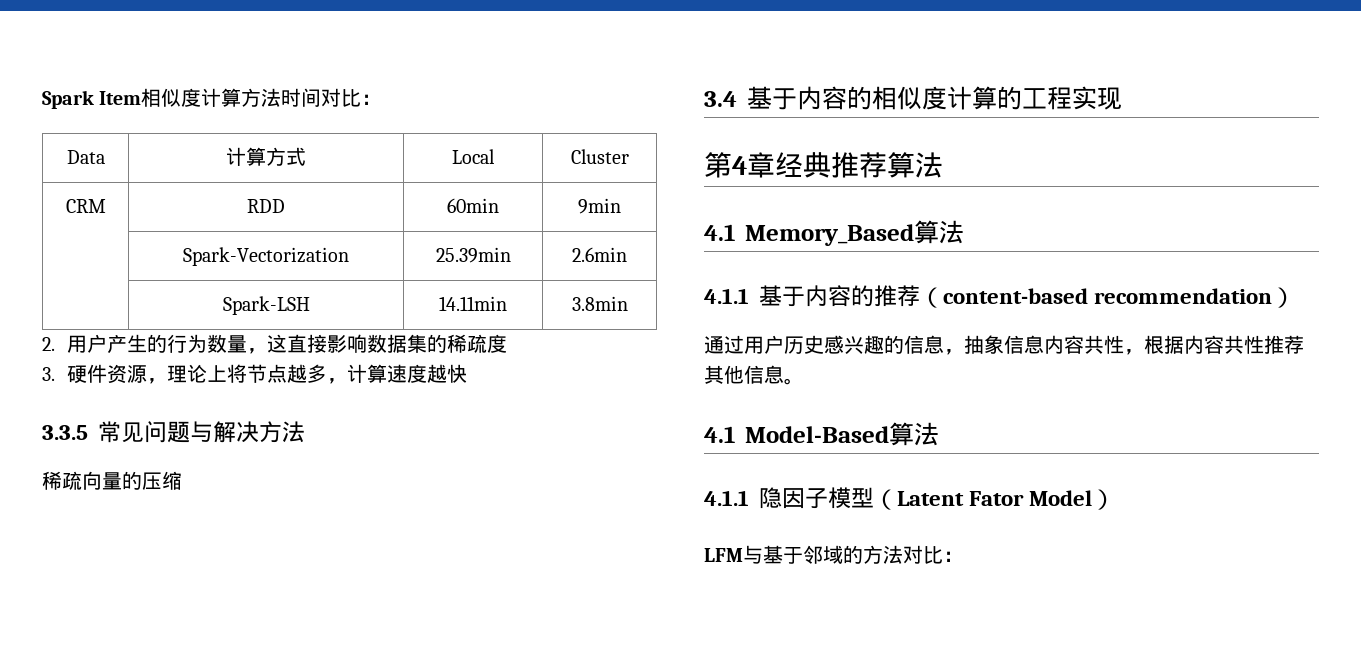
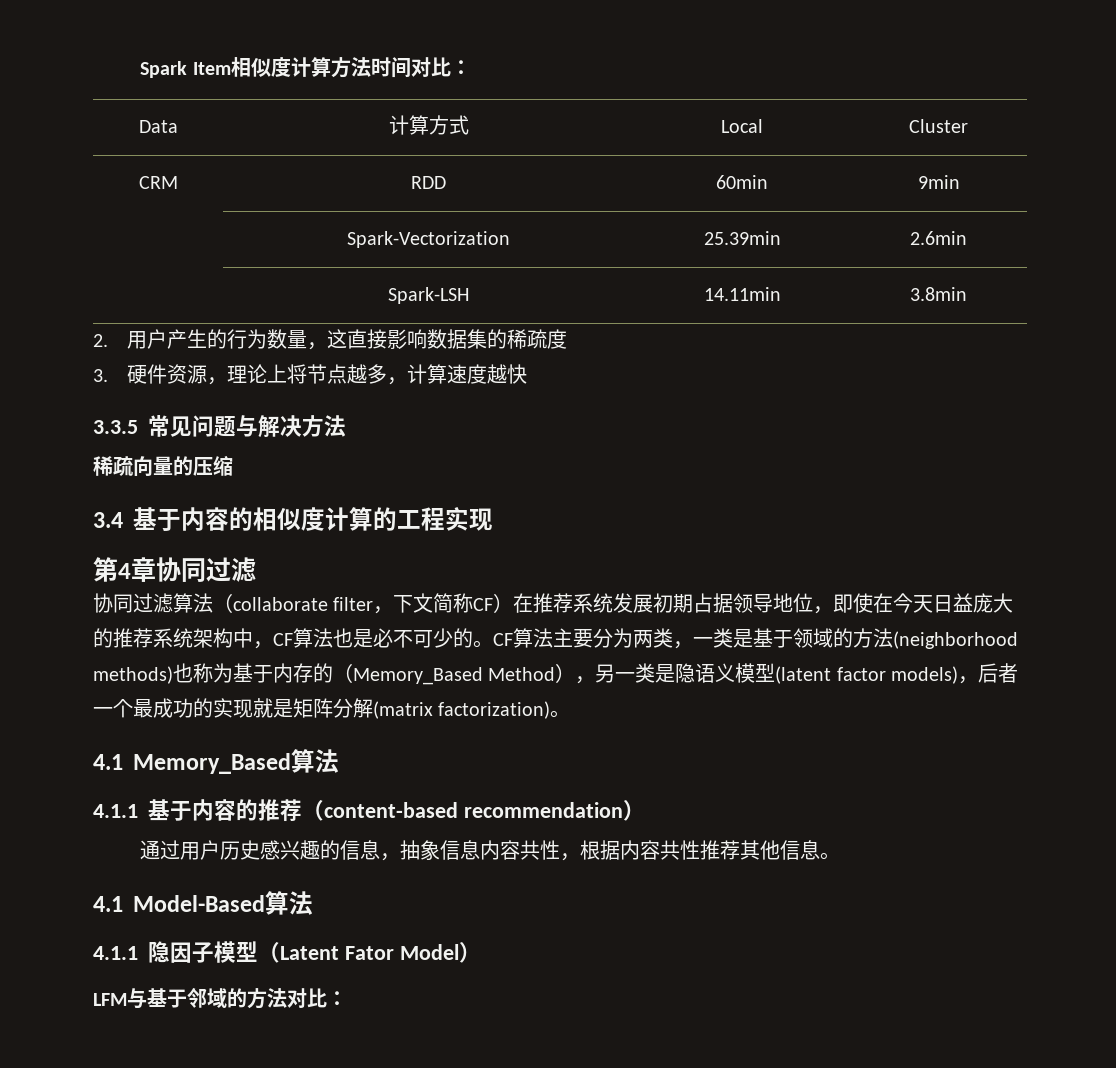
- 第4章经典推荐算法
+ 第4章协同过滤
+ 协同过滤算法（collaborate filter，下文简称CF）在推荐系统发展初期占据领导地位，即使在今天日益庞大的推荐系统架构中，CF算法也是必不可少的。CF算法主要分为两类，一类是基于领域的方法(neighborhood methods)也称为基于内存的（Memory_Based Method），另一类是隐语义模型(latent factor models)，后者一个最成功的实现就是矩阵分解(matrix factorization)。

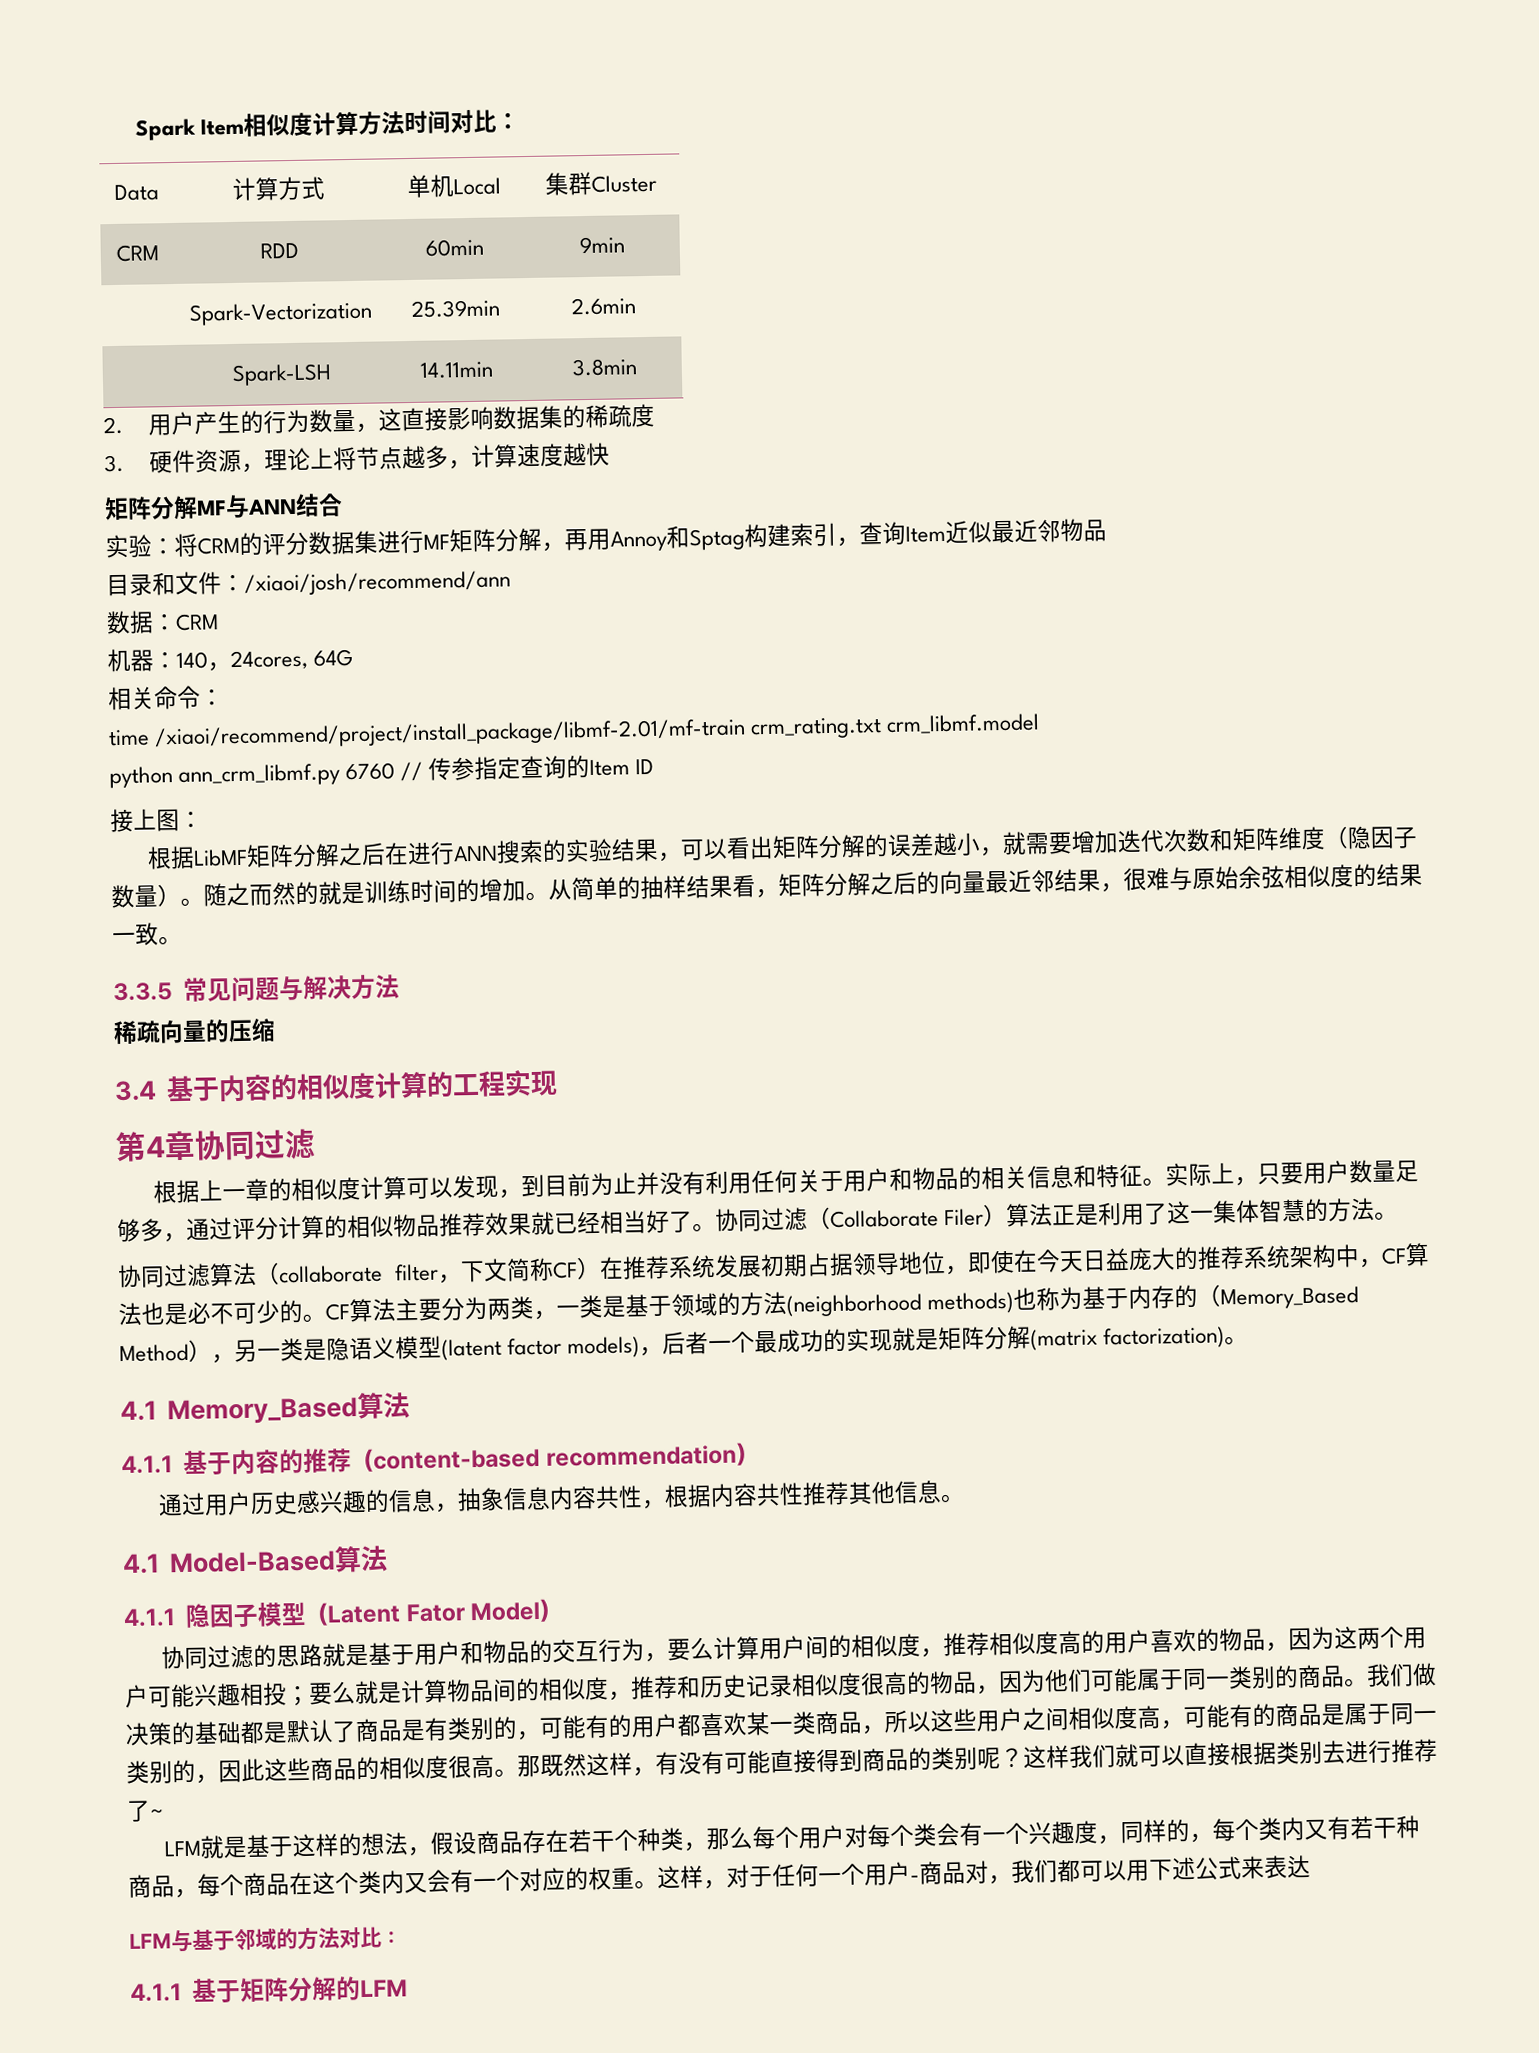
- Data | 计算方式 | Local | Cluster
+ Data | 计算方式 | 单机Local | 集群Cluster
+ 矩阵分解MF与ANN结合
+ 实验：将CRM的评分数据集进行MF矩阵分解，再用Annoy和Sptag构建索引，查询Item近似最近邻物品
+ 目录和文件：/xiaoi/josh/recommend/ann
+ 数据：CRM
+ 机器：140，24cores, 64G
+ 相关命令：
+ time /xiaoi/recommend/project/install_package/libmf-2.01/mf-train crm_rating.txt crm_libmf.model
+ python ann_crm_libmf.py 6760 // 传参指定查询的Item ID
+ 接上图：
+ 根据LibMF矩阵分解之后在进行ANN搜索的实验结果，可以看出矩阵分解的误差越小，就需要增加迭代次数和矩阵维度（隐因子数量）。随之而然的就是训练时间的增加。从简单的抽样结果看，矩阵分解之后的向量最近邻结果，很难与原始余弦相似度的结果一致。
+ 根据上一章的相似度计算可以发现，到目前为止并没有利用任何关于用户和物品的相关信息和特征。实际上，只要用户数量足够多，通过评分计算的相似物品推荐效果就已经相当好了。协同过滤（Collaborate Filer）算法正是利用了这一集体智慧的方法。
+ 协同过滤的思路就是基于用户和物品的交互行为，要么计算用户间的相似度，推荐相似度高的用户喜欢的物品，因为这两个用户可能兴趣相投；要么就是计算物品间的相似度，推荐和历史记录相似度很高的物品，因为他们可能属于同一类别的商品。我们做决策的基础都是默认了商品是有类别的，可能有的用户都喜欢某一类商品，所以这些用户之间相似度高，可能有的商品是属于同一类别的，因此这些商品的相似度很高。那既然这样，有没有可能直接得到商品的类别呢？这样我们就可以直接根据类别去进行推荐了~
+ LFM就是基于这样的想法，假设商品存在若干个种类，那么每个用户对每个类会有一个兴趣度，同样的，每个类内又有若干种商品，每个商品在这个类内又会有一个对应的权重。这样，对于任何一个用户-商品对，我们都可以用下述公式来表达
+ 4.1.1基于矩阵分解的LFM

